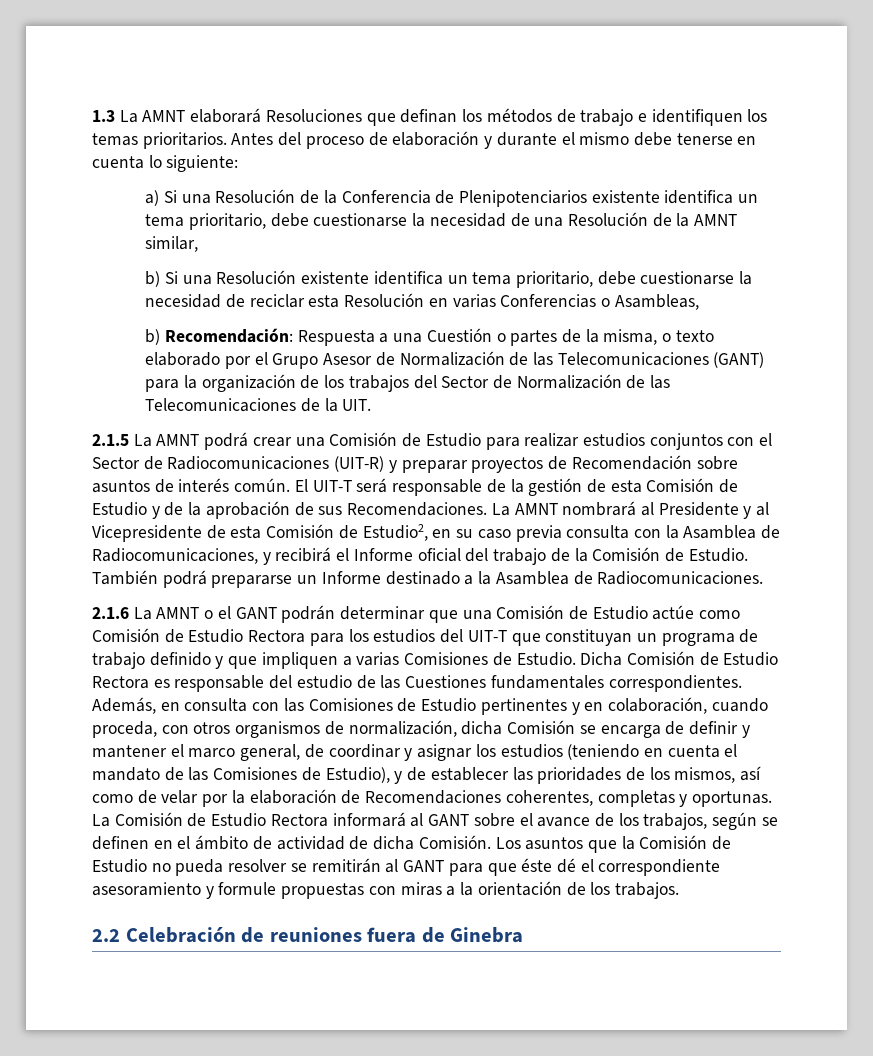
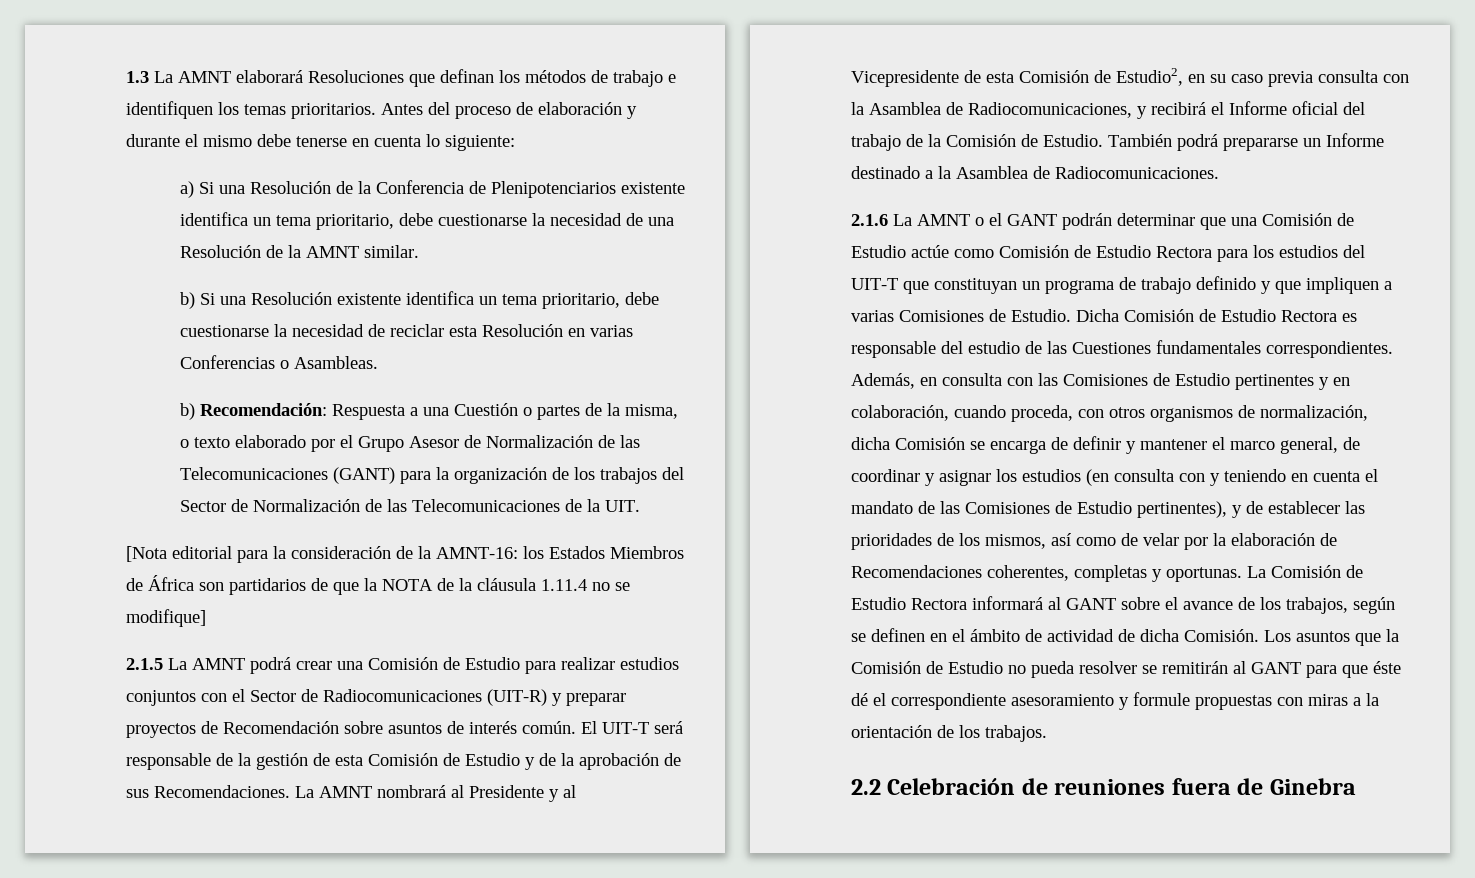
- a) Si una Resolución de la Conferencia de Plenipotenciarios existente identifica un tema prioritario, debe cuestionarse la necesidad de una Resolución de la AMNT similar,
+ a) Si una Resolución de la Conferencia de Plenipotenciarios existente identifica un tema prioritario, debe cuestionarse la necesidad de una Resolución de la AMNT similar.
- b) Si una Resolución existente identifica un tema prioritario, debe cuestionarse la necesidad de reciclar esta Resolución en varias Conferencias o Asambleas,
+ b) Si una Resolución existente identifica un tema prioritario, debe cuestionarse la necesidad de reciclar esta Resolución en varias Conferencias o Asambleas.
+ [Nota editorial para la consideración de la AMNT-16: los Estados Miembros de África son partidarios de que la NOTA de la cláusula 1.11.4 no se modifique]
- Además, en consulta con las Comisiones de Estudio pertinentes y en colaboración, cuando proceda, con otros organismos de normalización, dicha Comisión se encarga de definir y mantener el marco general, de coordinar y asignar los estudios (teniendo en cuenta el mandato de las Comisiones de Estudio), y de establecer las prioridades de los mismos, así como de velar por la elaboración de Recomendaciones coherentes, completas y oportunas.
+ Además, en consulta con las Comisiones de Estudio pertinentes y en colaboración, cuando proceda, con otros organismos de normalización, dicha Comisión se encarga de definir y mantener el marco general, de coordinar y asignar los estudios (en consulta con y teniendo en cuenta el mandato de las Comisiones de Estudio pertinentes), y de establecer las prioridades de los mismos, así como de velar por la elaboración de Recomendaciones coherentes, completas y oportunas.

